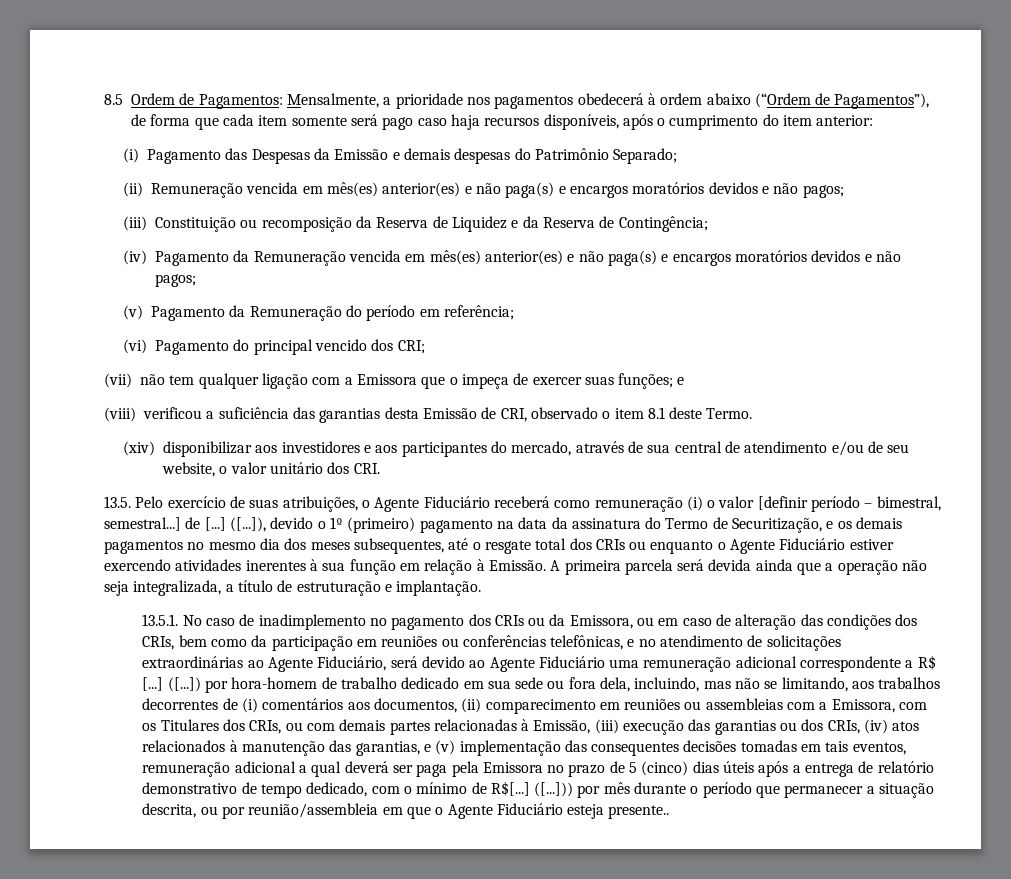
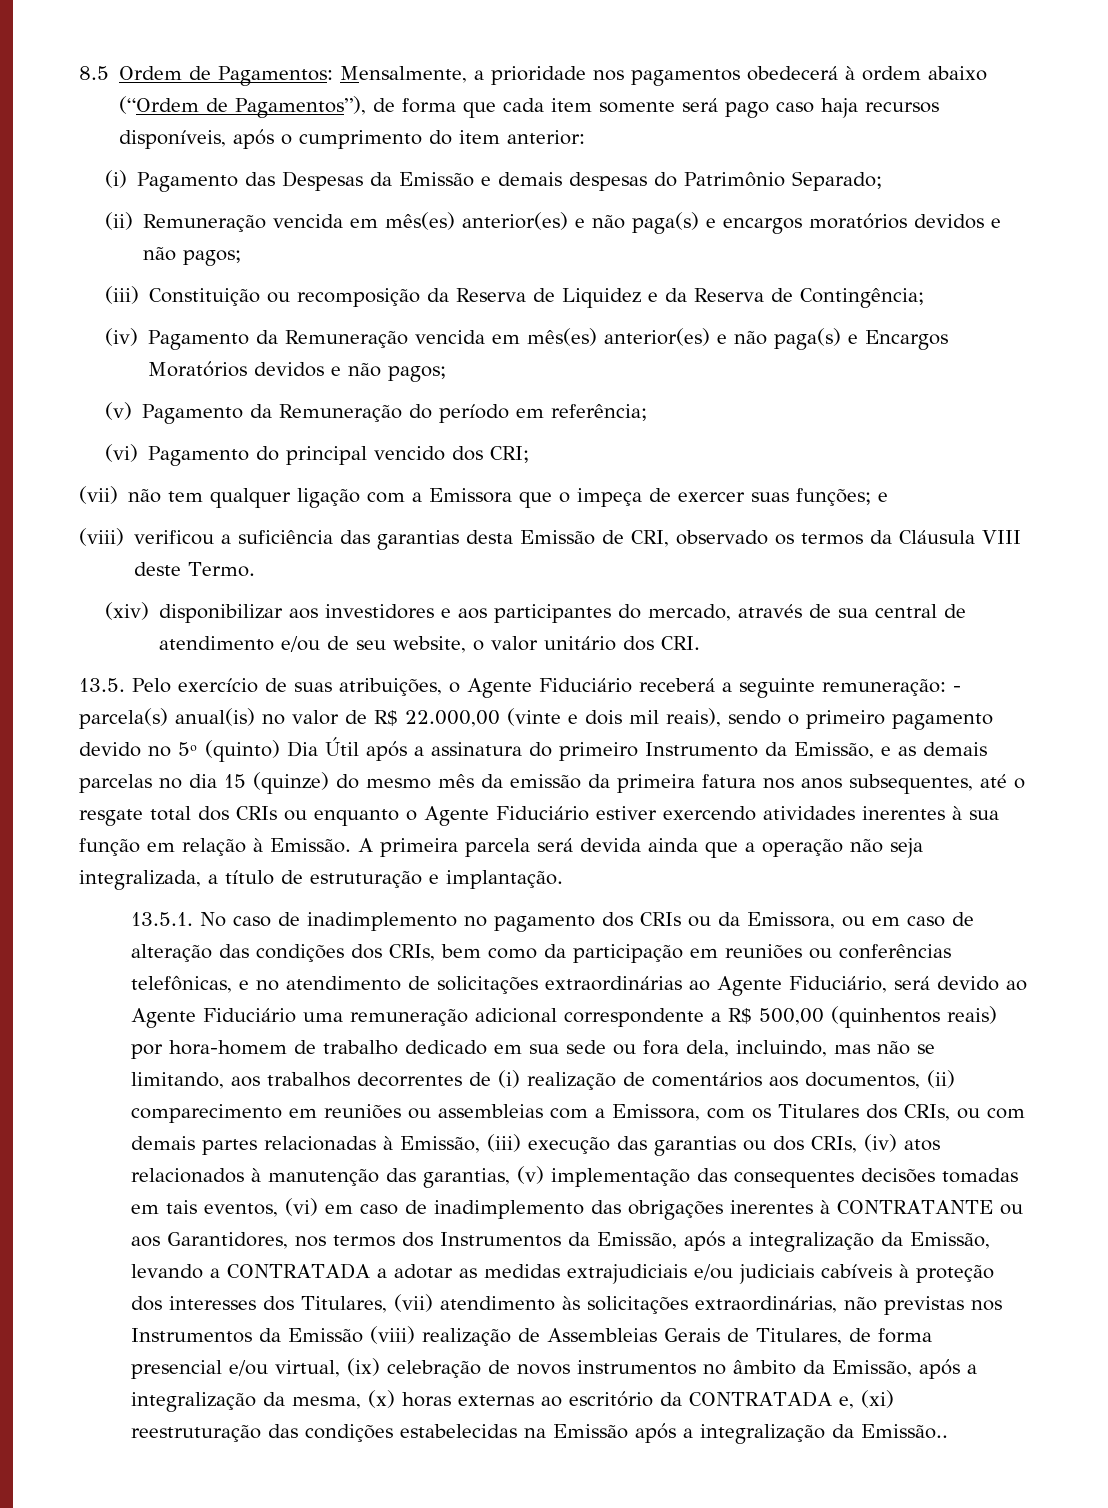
- (iv) Pagamento da Remuneração vencida em mês(es) anterior(es) e não paga(s) e encargos moratórios devidos e não pagos;
+ (iv) Pagamento da Remuneração vencida em mês(es) anterior(es) e não paga(s) e Encargos Moratórios devidos e não pagos;
- (viii) verificou a suficiência das garantias desta Emissão de CRI, observado o item 8.1 deste Termo.
+ (viii) verificou a suficiência das garantias desta Emissão de CRI, observado os termos da Cláusula VIII deste Termo.
- 13.5. Pelo exercício de suas atribuições, o Agente Fiduciário receberá como remuneração (i) o valor [definir período – bimestral, semestral...] de [...] ([...]), devido o 1º (primeiro) pagamento na data da assinatura do Termo de Securitização, e os demais pagamentos no mesmo dia dos meses subsequentes, até o resgate total dos CRIs ou enquanto o Agente Fiduciário estiver exercendo atividades inerentes à sua função em relação à Emissão.
+ 13.5. Pelo exercício de suas atribuições, o Agente Fiduciário receberá a seguinte remuneração: - parcela(s) anual(is) no valor de R$ 22.000,00 (vinte e dois mil reais), sendo o primeiro pagamento devido no 5º (quinto) Dia Útil após a assinatura do primeiro Instrumento da Emissão, e as demais parcelas no dia 15 (quinze) do mesmo mês da emissão da primeira fatura nos anos subsequentes, até o resgate total dos CRIs ou enquanto o Agente Fiduciário estiver exercendo atividades inerentes à sua função em relação à Emissão.
- 13.5.1. No caso de inadimplemento no pagamento dos CRIs ou da Emissora, ou em caso de alteração das condições dos CRIs, bem como da participação em reuniões ou conferências telefônicas, e no atendimento de solicitações extraordinárias ao Agente Fiduciário, será devido ao Agente Fiduciário uma remuneração adicional correspondente a R$ [...] ([...]) por hora-homem de trabalho dedicado em sua sede ou fora dela, incluindo, mas não se limitando, aos trabalhos decorrentes de (i) comentários aos documentos, (ii) comparecimento em reuniões ou assembleias com a Emissora, com os Titulares dos CRIs, ou com demais partes relacionadas à Emissão, (iii) execução das garantias ou dos CRIs, (iv) atos relacionados à manutenção das garantias, e (v) implementação das consequentes decisões tomadas em tais eventos, remuneração adicional a qual deverá ser paga pela Emissora no prazo de 5 (cinco) dias úteis após a entrega de relatório demonstrativo de tempo dedicado, com o mínimo de R$[...] ([...])) por mês durante o período que permanecer a situação descrita, ou por reunião/assembleia em que o Agente Fiduciário esteja presente..
+ 13.5.1. No caso de inadimplemento no pagamento dos CRIs ou da Emissora, ou em caso de alteração das condições dos CRIs, bem como da participação em reuniões ou conferências telefônicas, e no atendimento de solicitações extraordinárias ao Agente Fiduciário, será devido ao Agente Fiduciário uma remuneração adicional correspondente a R$ 500,00 (quinhentos reais) por hora-homem de trabalho dedicado em sua sede ou fora dela, incluindo, mas não se limitando, aos trabalhos decorrentes de (i) realização de comentários aos documentos, (ii) comparecimento em reuniões ou assembleias com a Emissora, com os Titulares dos CRIs, ou com demais partes relacionadas à Emissão, (iii) execução das garantias ou dos CRIs, (iv) atos relacionados à manutenção das garantias, (v) implementação das consequentes decisões tomadas em tais eventos, (vi) em caso de inadimplemento das obrigações inerentes à CONTRATANTE ou aos Garantidores, nos termos dos Instrumentos da Emissão, após a integralização da Emissão, levando a CONTRATADA a adotar as medidas extrajudiciais e/ou judiciais cabíveis à proteção dos interesses dos Titulares, (vii) atendimento às solicitações extraordinárias, não previstas nos Instrumentos da Emissão (viii) realização de Assembleias Gerais de Titulares, de forma presencial e/ou virtual, (ix) celebração de novos instrumentos no âmbito da Emissão, após a integralização da mesma, (x) horas externas ao escritório da CONTRATADA e, (xi) reestruturação das condições estabelecidas na Emissão após a integralização da Emissão..

